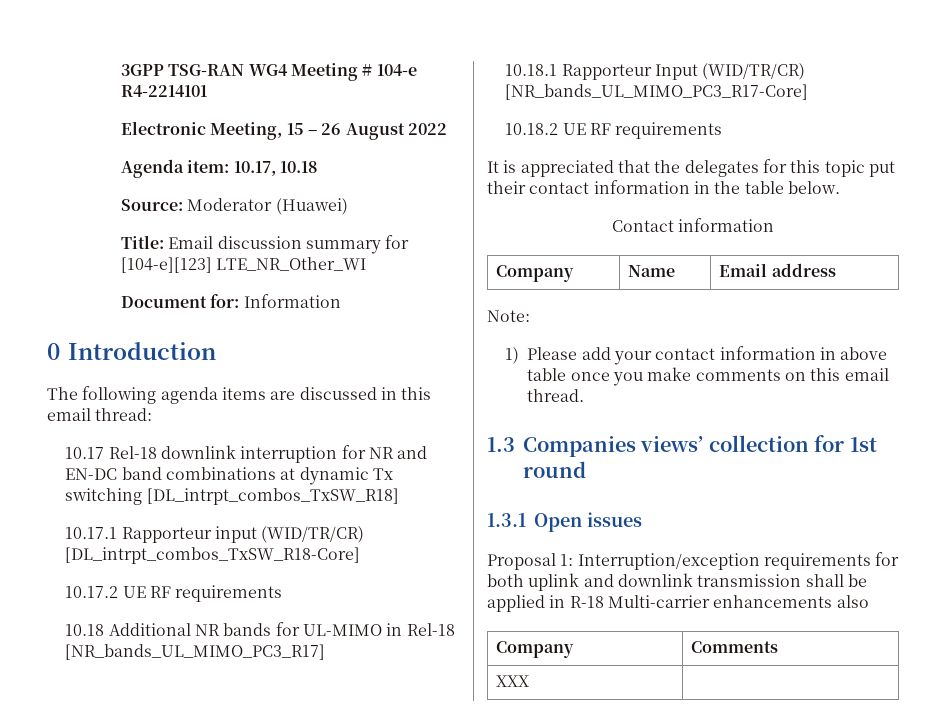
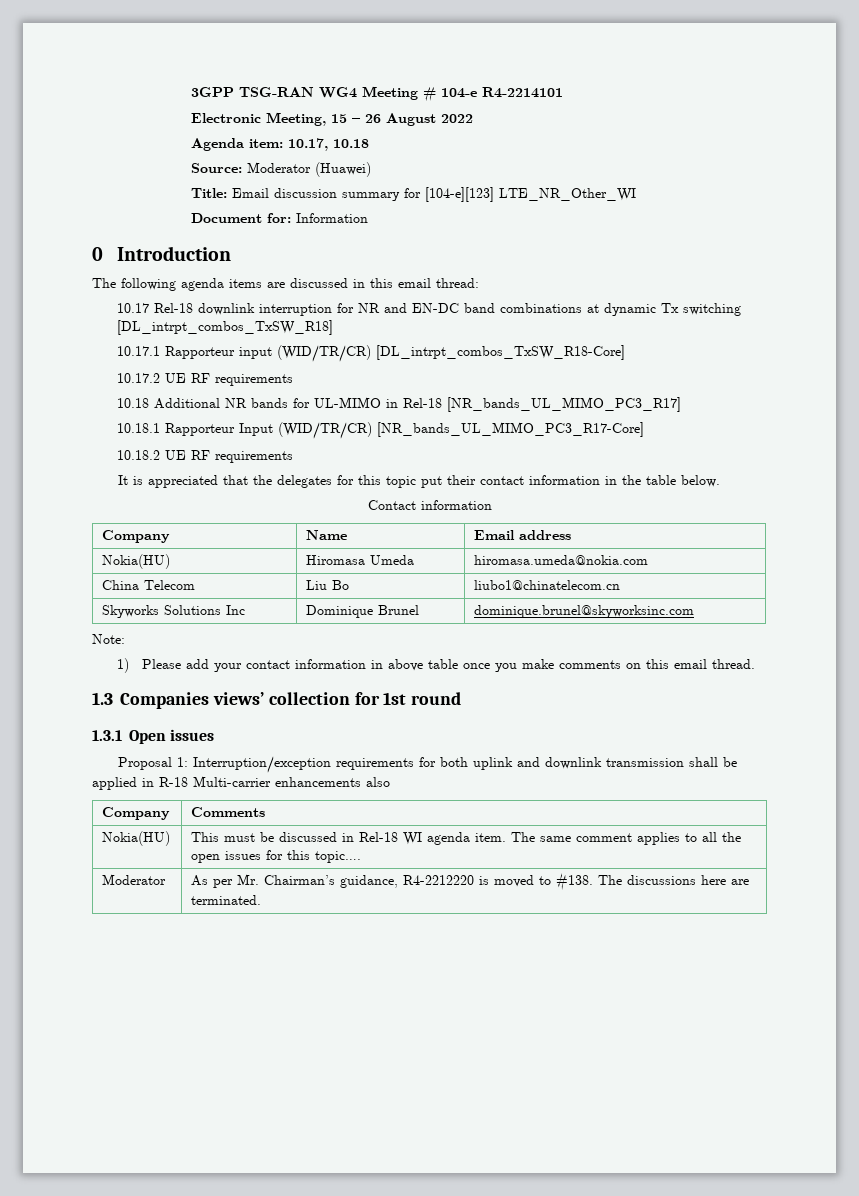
+ Nokia(HU) | Hiromasa Umeda | hiromasa.umeda@nokia.com
+ China Telecom | Liu Bo | liubo1@chinatelecom.cn
+ Skyworks Solutions Inc | Dominique Brunel | dominique.brunel@skyworksinc.com
- XXX |
+ Nokia(HU) | This must be discussed in Rel-18 WI agenda item. The same comment applies to all the open issues for this topic….
+ Moderator | As per Mr. Chairman’s guidance, R4-2212220 is moved to #138. The discussions here are terminated.

